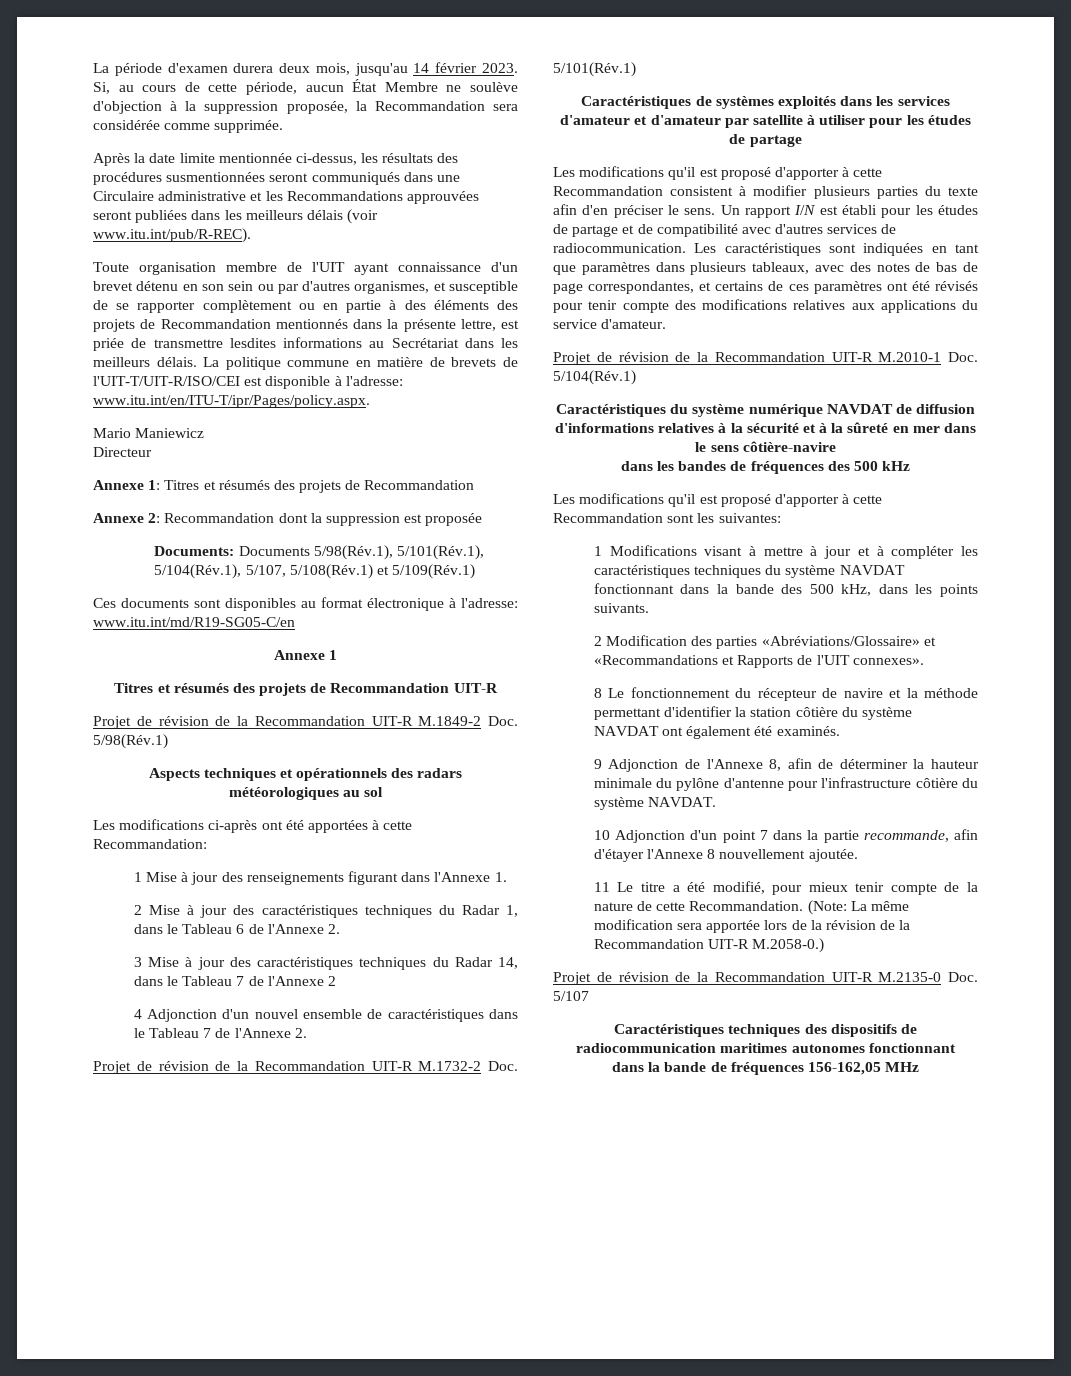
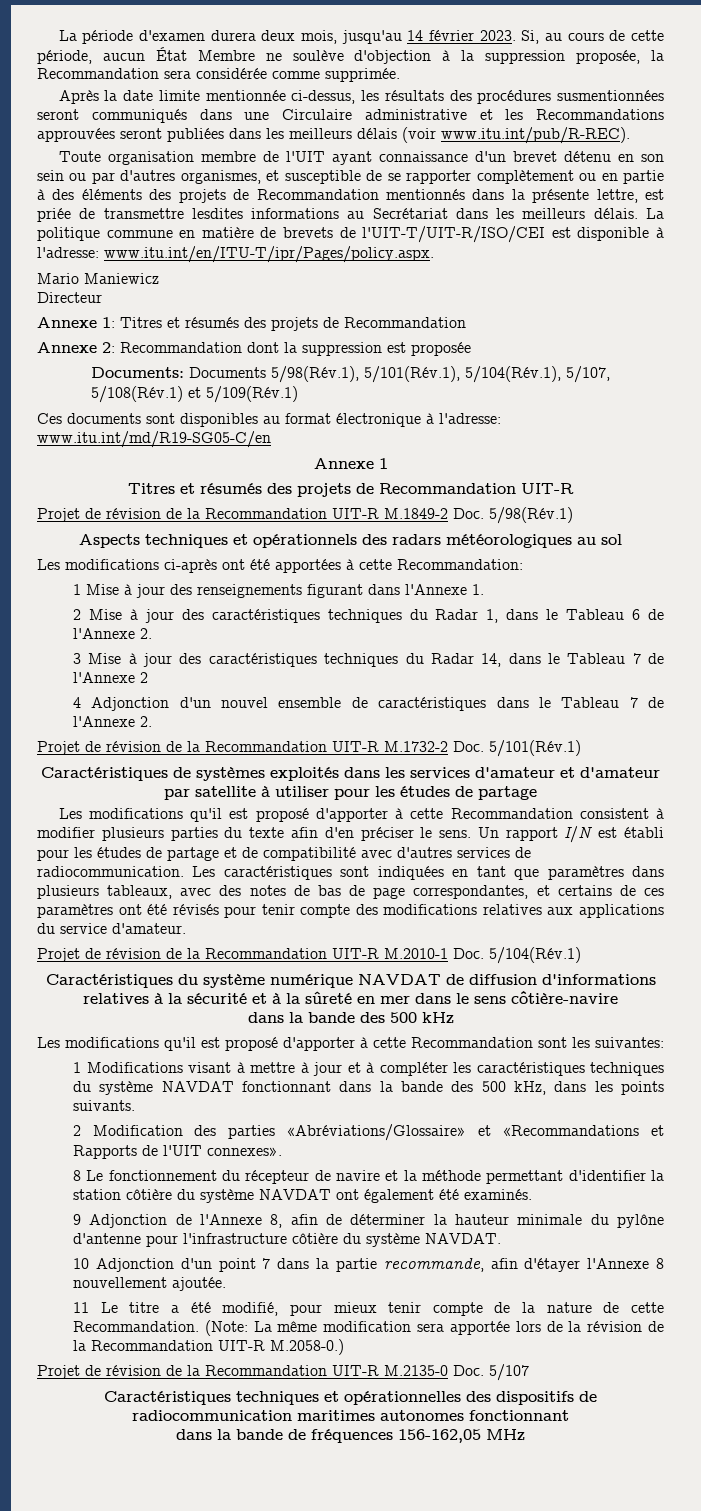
- dans les bandes de fréquences des 500 kHz
+ dans la bande des 500 kHz
- Caractéristiques techniques des dispositifs de radiocommunication maritimes autonomes fonctionnant
+ Caractéristiques techniques et opérationnelles des dispositifs de radiocommunication maritimes autonomes fonctionnant

